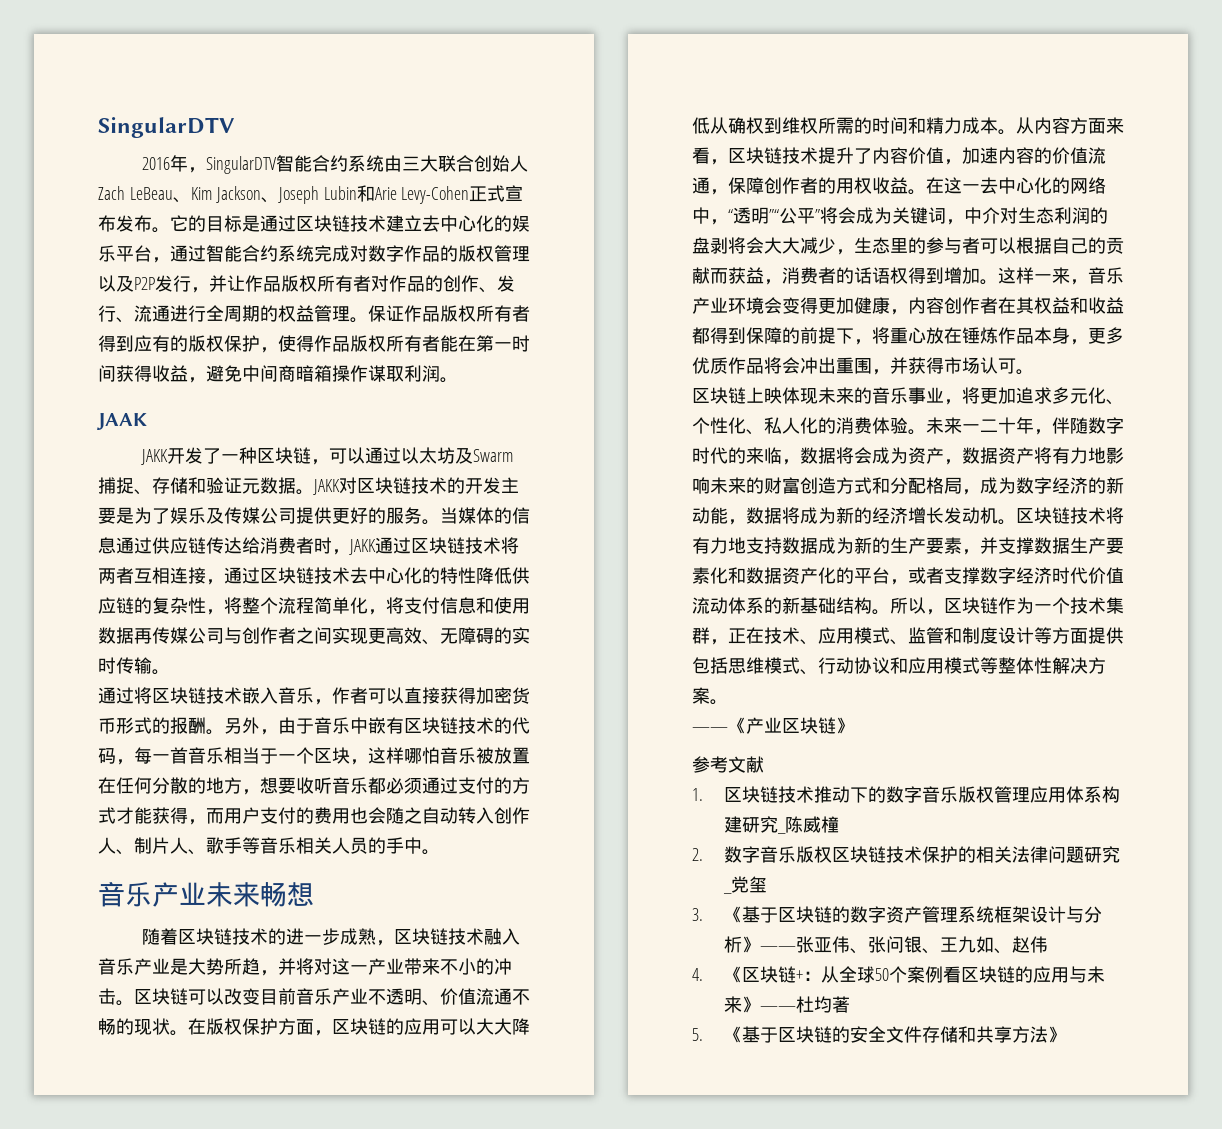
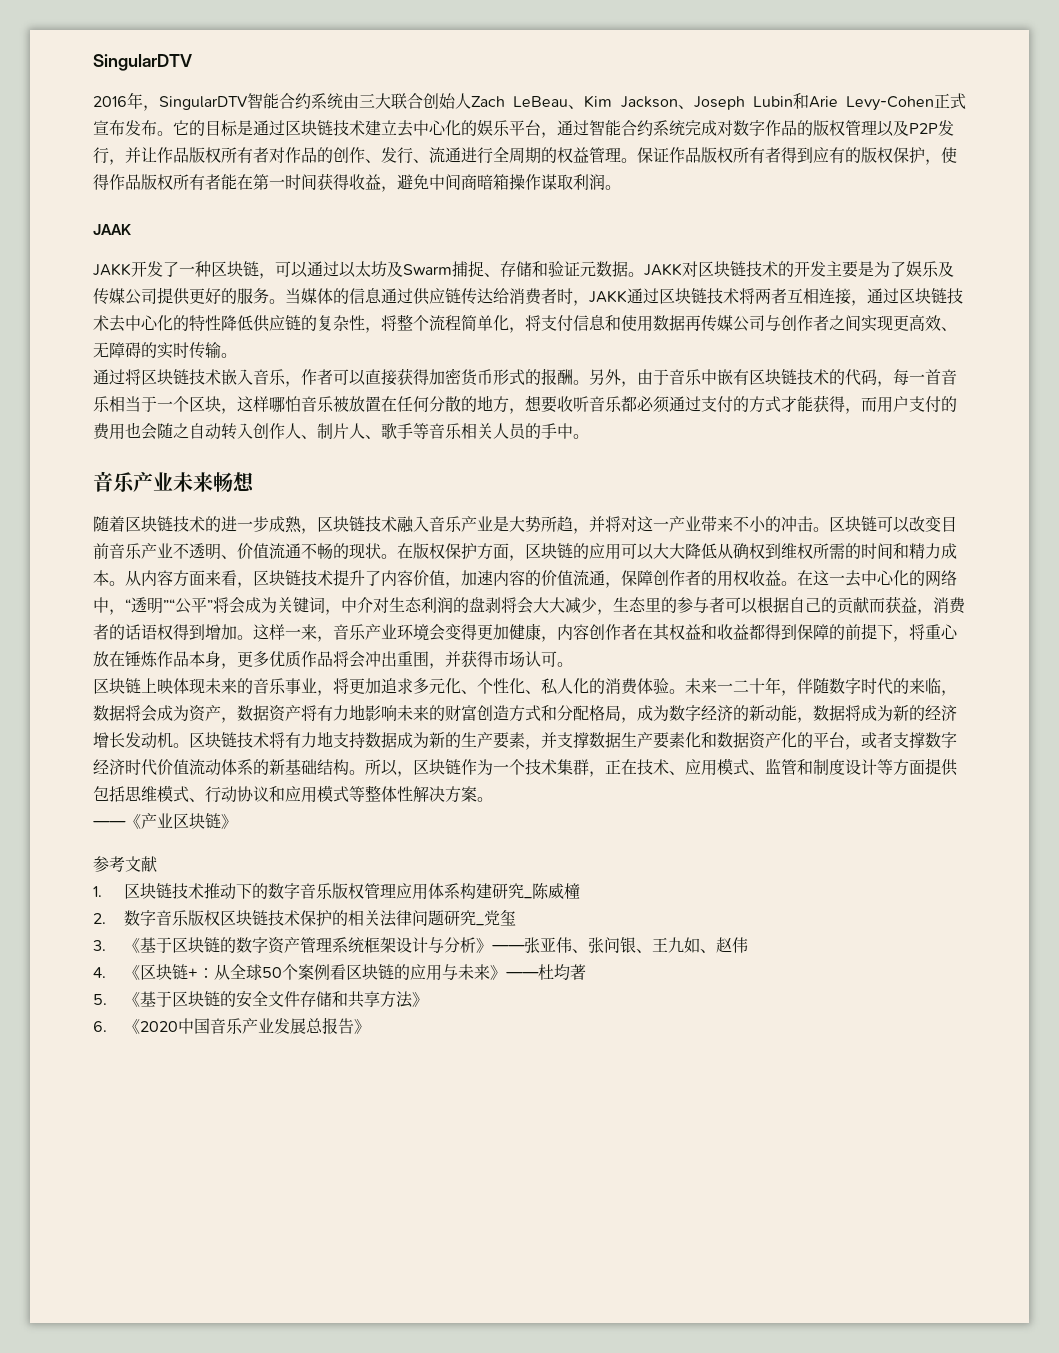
+ 6.《2020中国音乐产业发展总报告》

